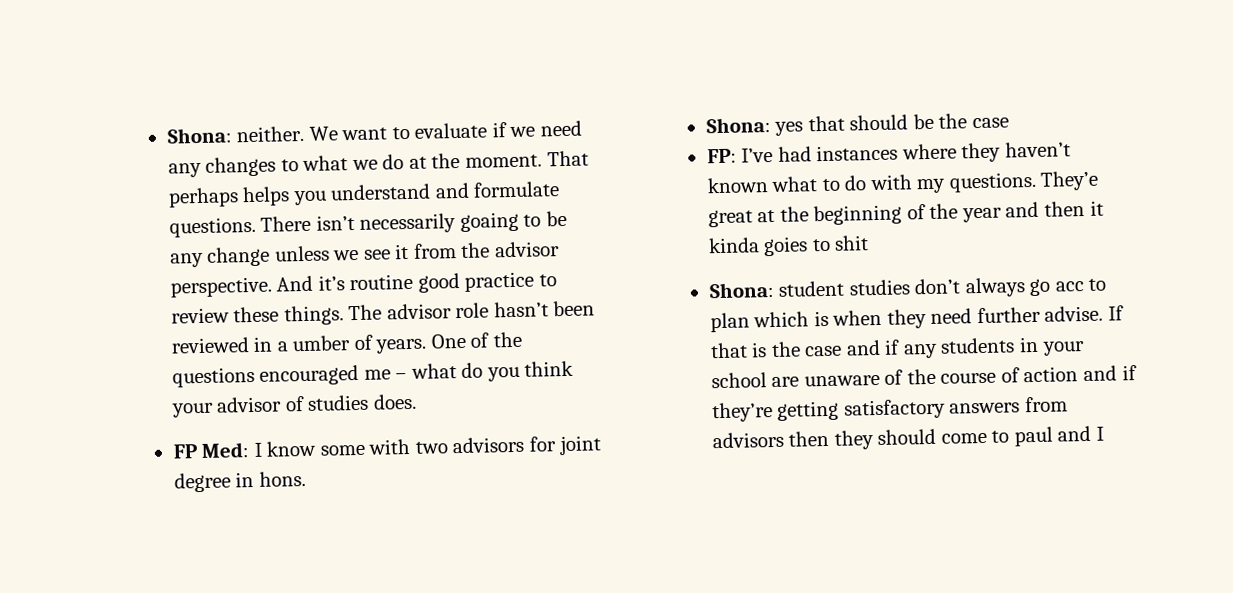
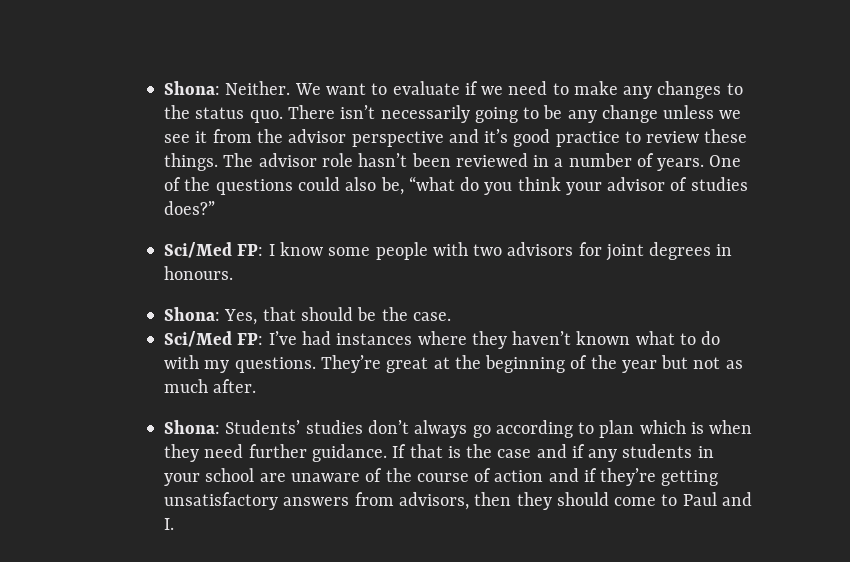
- Shona: neither.
+ Shona: Neither.
- We want to evaluate if we need any changes to what we do at the moment. That perhaps helps you understand and formulate questions.
+ We want to evaluate if we need to make any changes to the status quo.
- There isn’t necessarily goaing to be any change unless we see it from the advisor perspective. And it’s routine good practice to review these things.
+ There isn’t necessarily going to be any change unless we see it from the advisor perspective and it’s good practice to review these things.
- The advisor role hasn’t been reviewed in a umber of years.
+ The advisor role hasn’t been reviewed in a number of years.
- One of the questions encouraged me – what do you think your advisor of studies does.
- FP Med: I know some with two advisors for joint degree in hons.
- Shona: yes that should be the case
- FP: I’ve had instances where they haven’t known what to do with my questions.
+ One of the questions could also be, “what do you think your advisor of studies does?”
+ Sci/Med FP: I know some people with two advisors for joint degrees in honours.
+ Shona: Yes, that should be the case.
+ Sci/Med FP: I’ve had instances where they haven’t known what to do with my questions.
- They’e great at the beginning of the year and then it kinda goies to shit
- Shona: student studies don’t always go acc to plan which is when they need further advise.
+ They’re great at the beginning of the year but not as much after.
+ Shona: Students’ studies don’t always go according to plan which is when they need further guidance.
- If that is the case and if any students in your school are unaware of the course of action and if they’re getting satisfactory answers from advisors then they should come to paul and I
+ If that is the case and if any students in your school are unaware of the course of action and if they’re getting unsatisfactory answers from advisors, then they should come to Paul and I.

